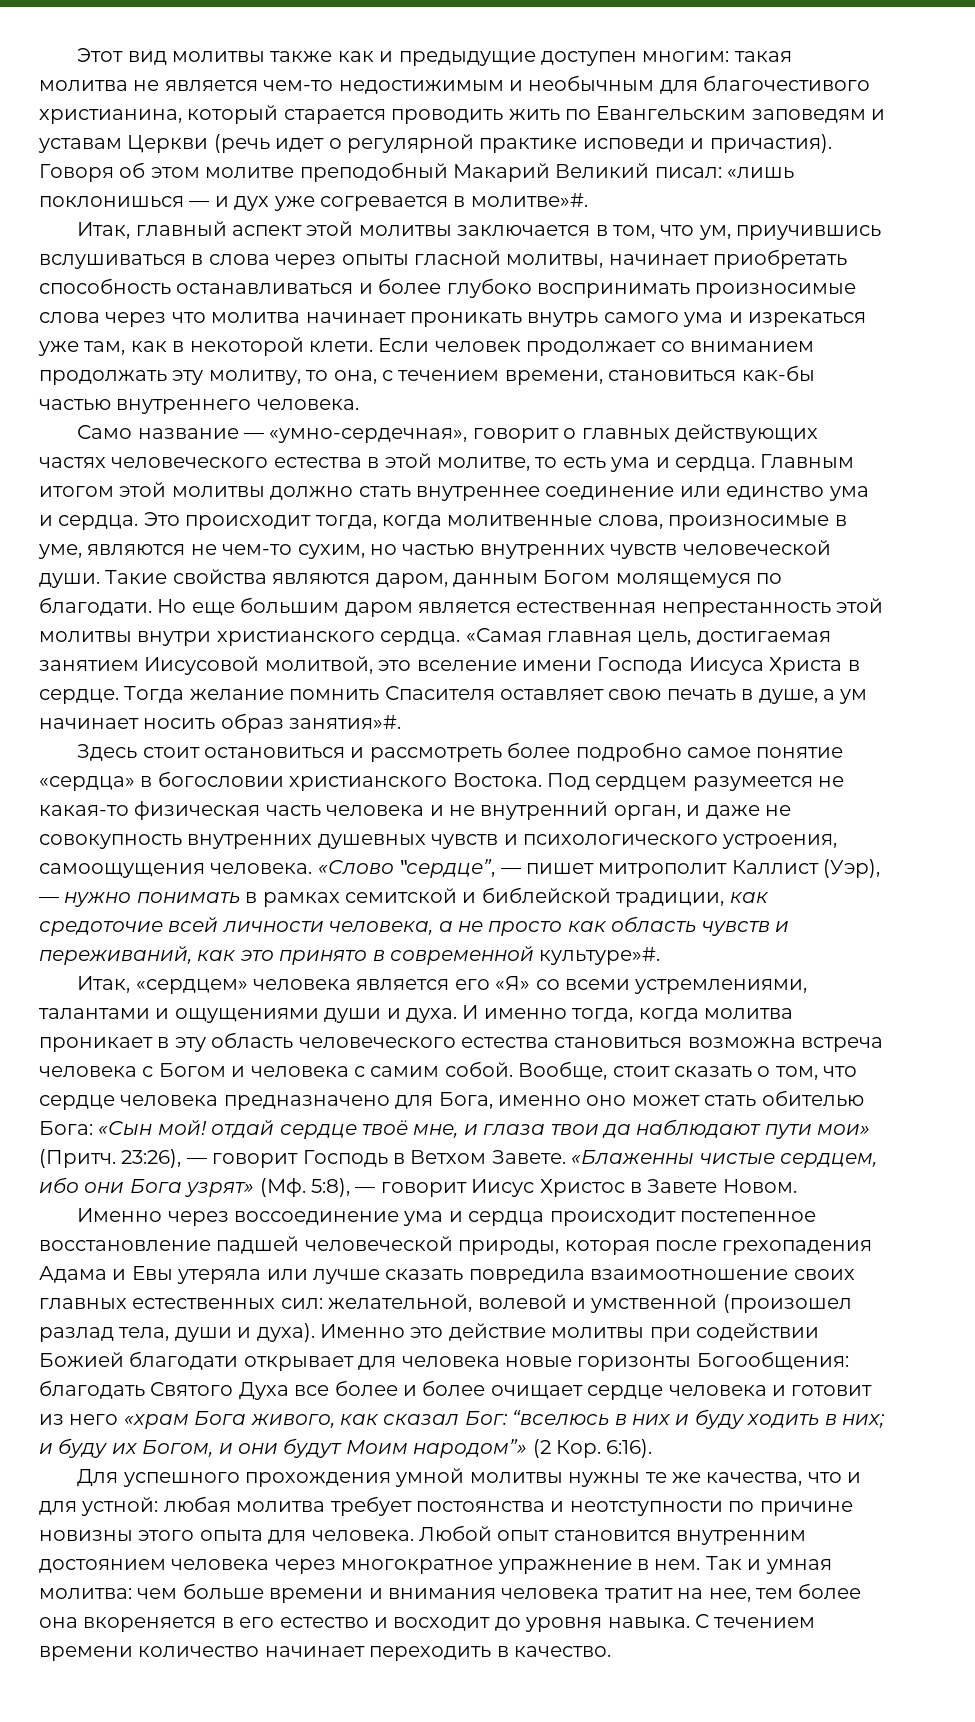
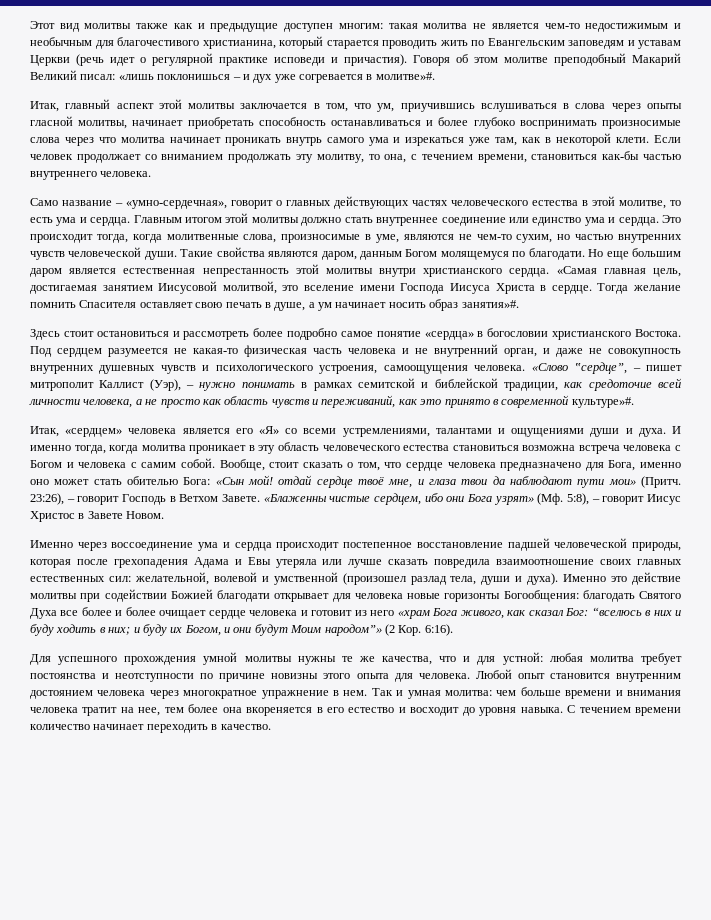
- Говоря об этом молитве преподобный Макарий Великий писал: «лишь поклонишься — и дух уже согревается в молитве»#.
+ Говоря об этом молитве преподобный Макарий Великий писал: «лишь поклонишься – и дух уже согревается в молитве»#.
- Само название — «умно-сердечная», говорит о главных действующих частях человеческого естества в этой молитве, то есть ума и сердца.
+ Само название – «умно-сердечная», говорит о главных действующих частях человеческого естества в этой молитве, то есть ума и сердца.
- «Слово ‟сердце”, — пишет митрополит Каллист (Уэр), — нужно понимать в рамках семитской и библейской традиции, как средоточие всей личности человека, а не просто как область чувств и переживаний, как это принято в современной культуре»#.
+ «Слово ‟сердце”, – пишет митрополит Каллист (Уэр), – нужно понимать в рамках семитской и библейской традиции, как средоточие всей личности человека, а не просто как область чувств и переживаний, как это принято в современной культуре»#.
- 23:26), — говорит Господь в Ветхом Завете.
+ 23:26), – говорит Господь в Ветхом Завете.
- «Блаженны чистые сердцем, ибо они Бога узрят» (Мф. 5:8), — говорит Иисус Христос в Завете Новом.
+ «Блаженны чистые сердцем, ибо они Бога узрят» (Мф. 5:8), – говорит Иисус Христос в Завете Новом.

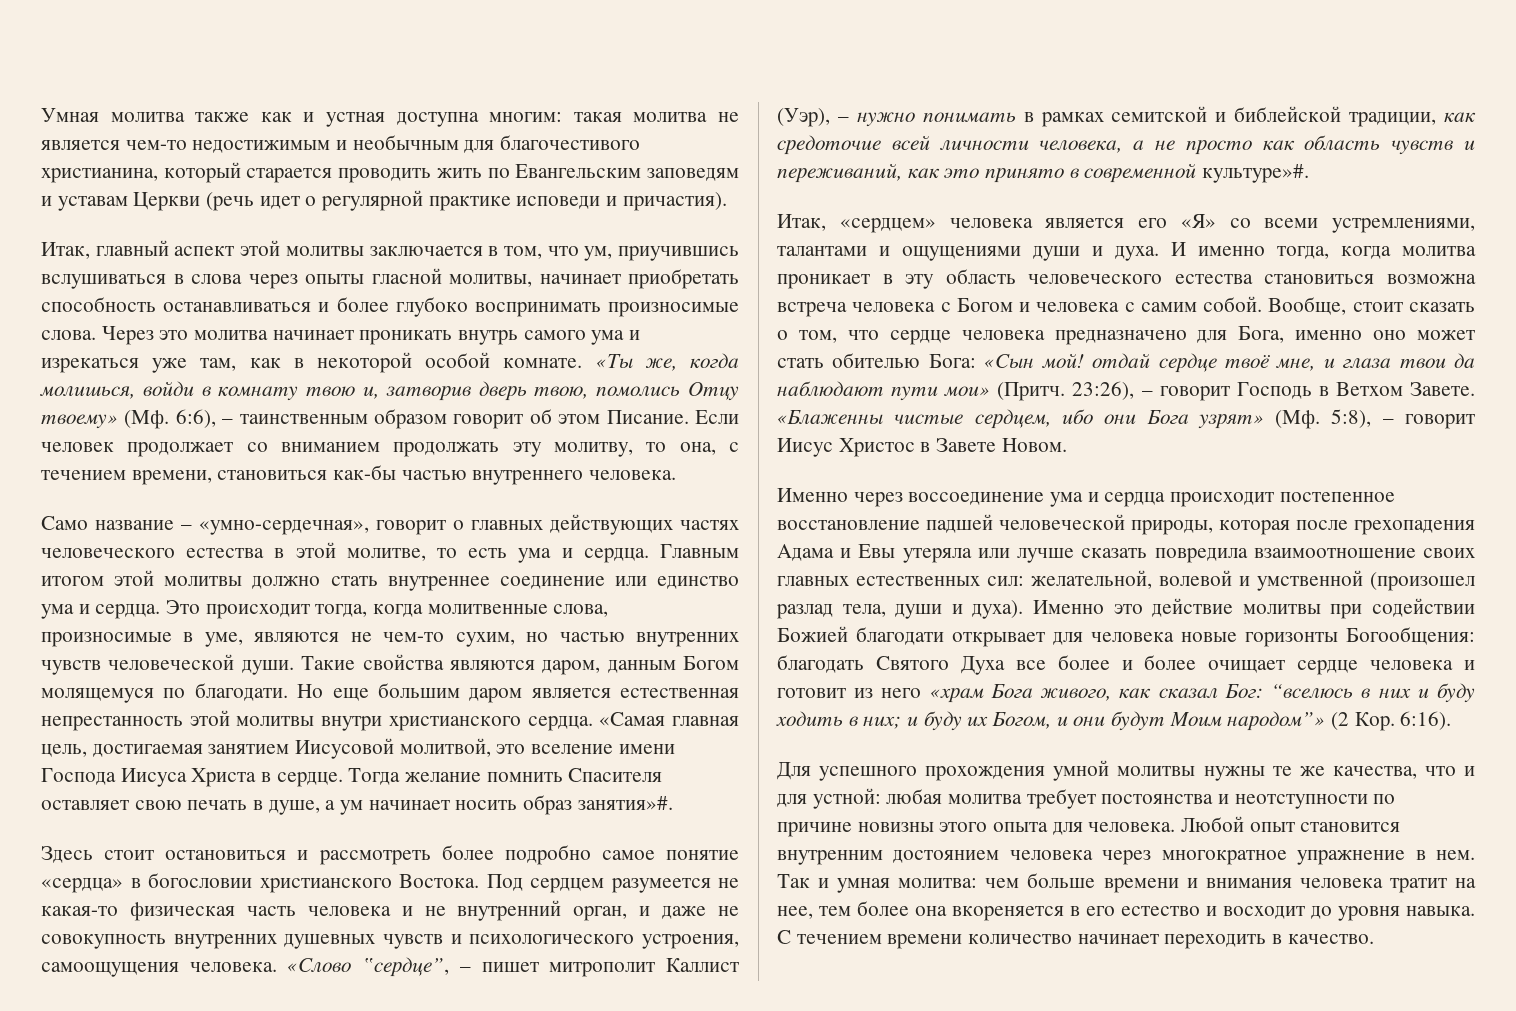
- Этот вид молитвы также как и предыдущие доступен многим: такая молитва не является чем-то недостижимым и необычным для благочестивого христианина, который старается проводить жить по Евангельским заповедям и уставам Церкви (речь идет о регулярной практике исповеди и причастия). Говоря об этом молитве преподобный Макарий Великий писал: «лишь поклонишься – и дух уже согревается в молитве»#.
+ Умная молитва также как и устная доступна многим: такая молитва не является чем-то недостижимым и необычным для благочестивого христианина, который старается проводить жить по Евангельским заповедям и уставам Церкви (речь идет о регулярной практике исповеди и причастия).
- Итак, главный аспект этой молитвы заключается в том, что ум, приучившись вслушиваться в слова через опыты гласной молитвы, начинает приобретать способность останавливаться и более глубоко воспринимать произносимые слова через что молитва начинает проникать внутрь самого ума и изрекаться уже там, как в некоторой клети.
+ Итак, главный аспект этой молитвы заключается в том, что ум, приучившись вслушиваться в слова через опыты гласной молитвы, начинает приобретать способность останавливаться и более глубоко воспринимать произносимые слова. Через это молитва начинает проникать внутрь самого ума и изрекаться уже там, как в некоторой особой комнате. «Ты же, когда молишься, войди в комнату твою и, затворив дверь твою, помолись Отцу твоему» (Мф. 6:6), – таинственным образом говорит об этом Писание.

